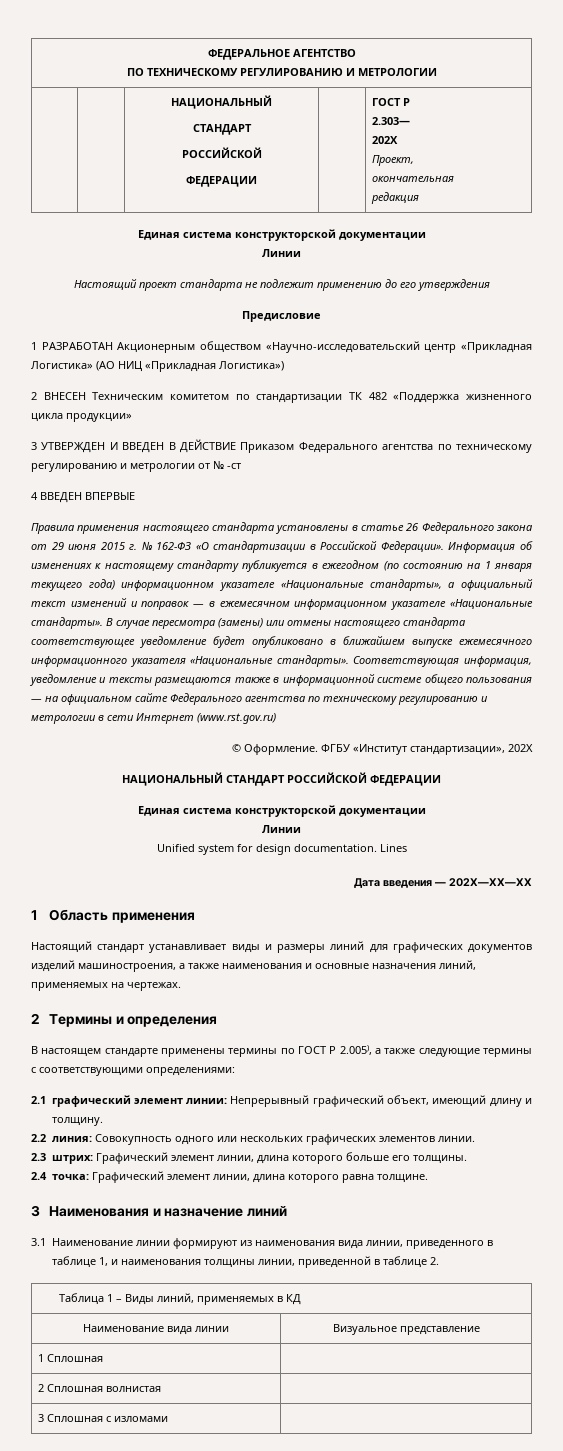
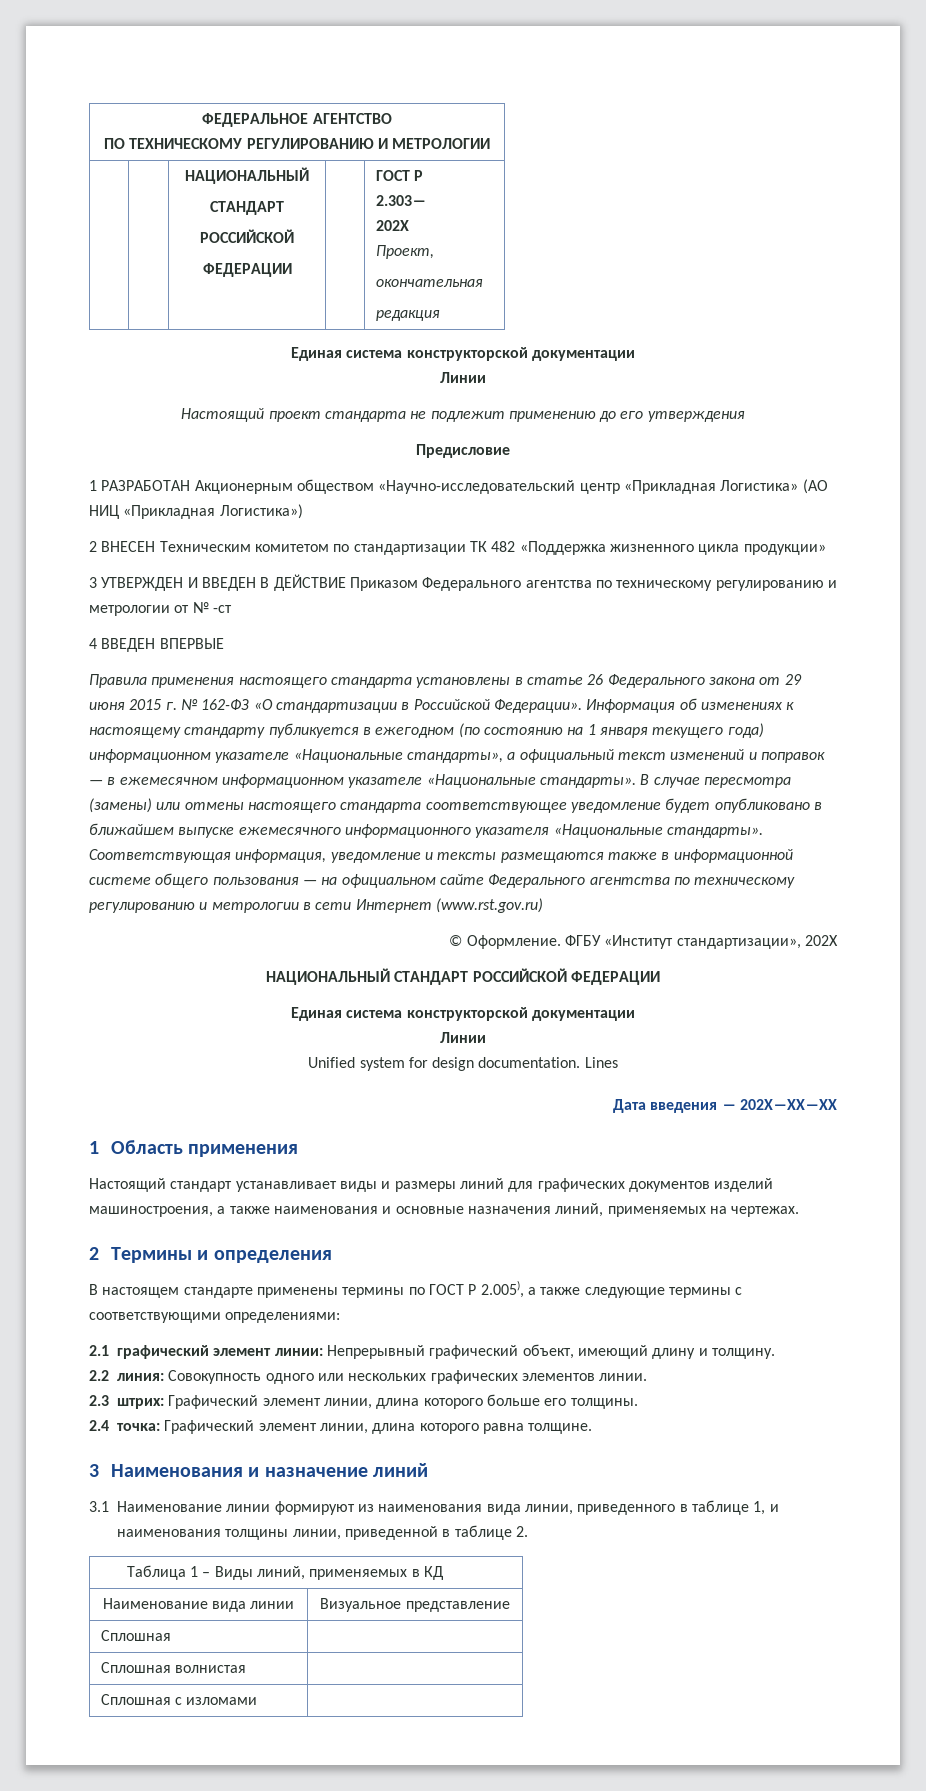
- 1 Сплошная |
+ Сплошная |
- 2 Сплошная волнистая |
+ Сплошная волнистая |
- 3 Сплошная с изломами |
+ Сплошная с изломами |

